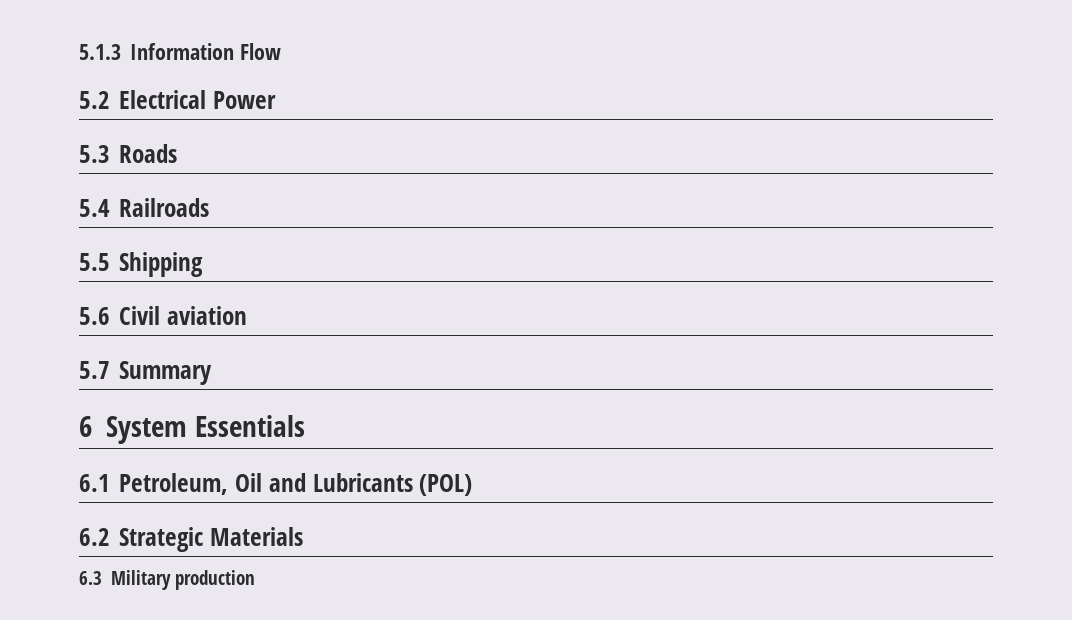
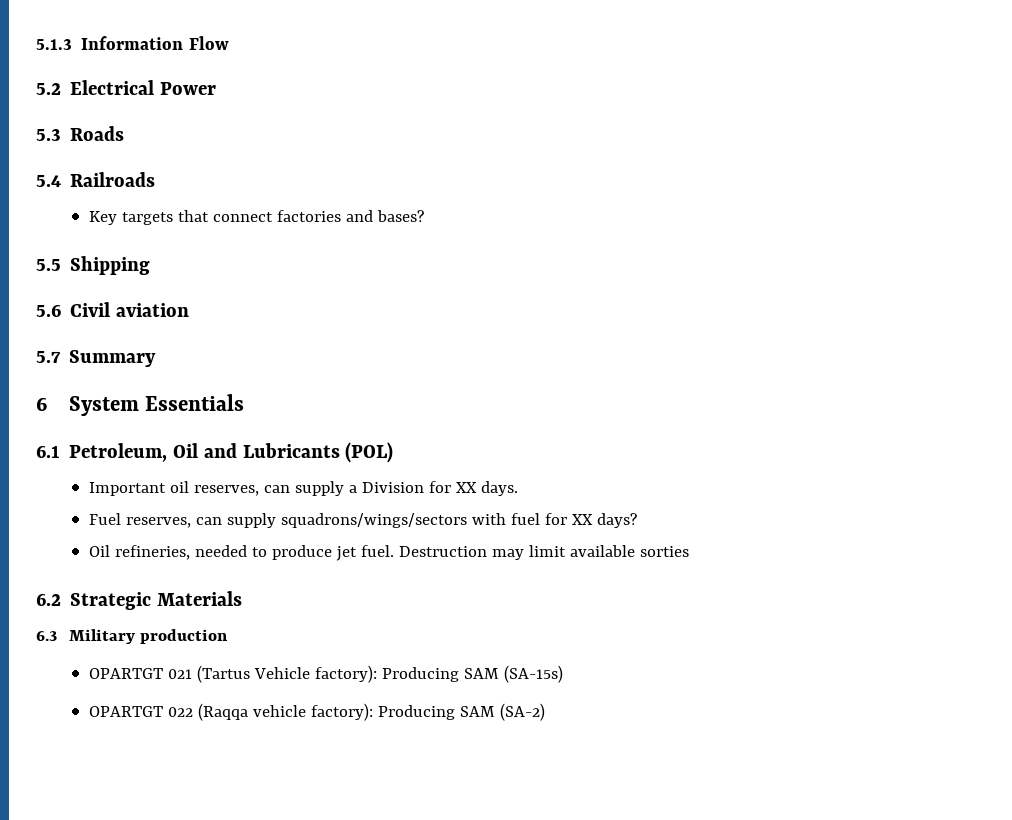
+ Key targets that connect factories and bases?
+ Important oil reserves, can supply a Division for XX days.
+ Fuel reserves, can supply squadrons/wings/sectors with fuel for XX days?
+ Oil refineries, needed to produce jet fuel. Destruction may limit available sorties
+ OPARTGT 021 (Tartus Vehicle factory): Producing SAM (SA-15s)
+ OPARTGT 022 (Raqqa vehicle factory): Producing SAM (SA-2)

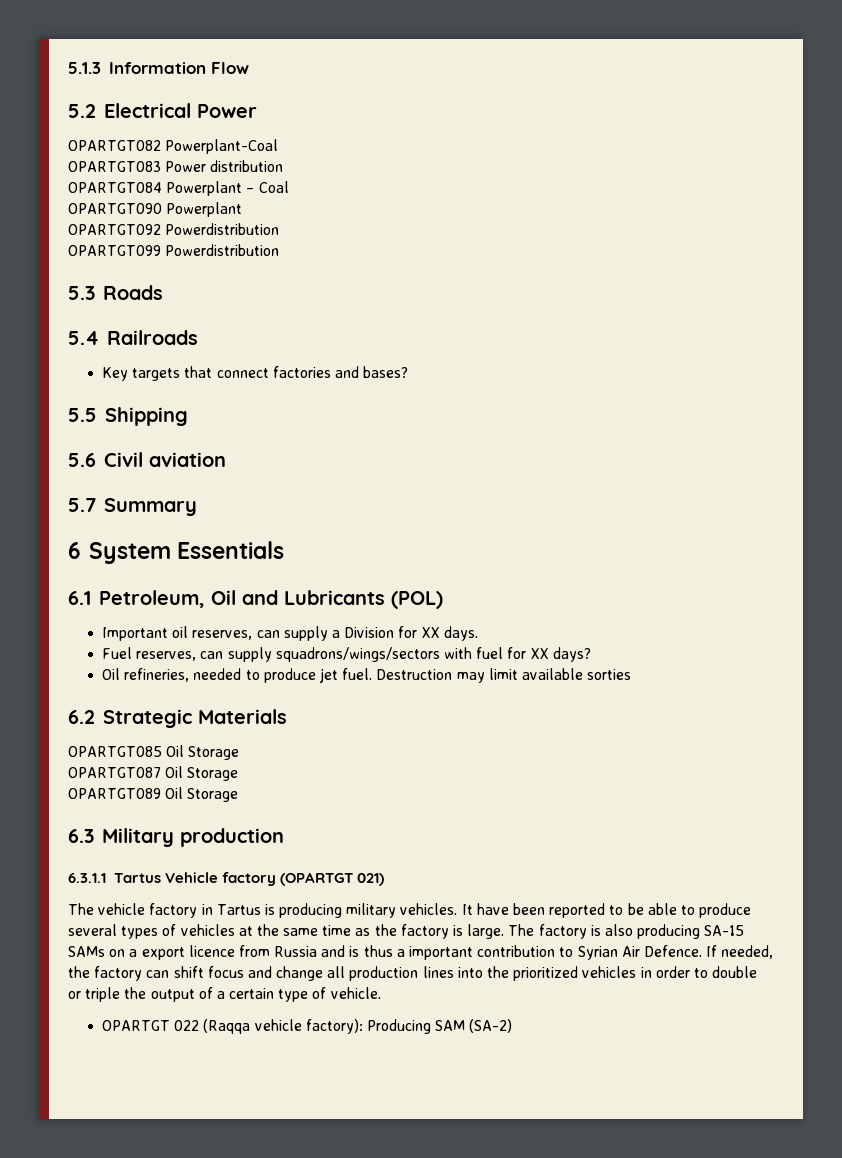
+ OPARTGT082 Powerplant-Coal
+ OPARTGT083 Power distribution
+ OPARTGT084 Powerplant – Coal
+ OPARTGT090 Powerplant
+ OPARTGT092 Powerdistribution
+ OPARTGT099 Powerdistribution
+ OPARTGT085 Oil Storage
+ OPARTGT087 Oil Storage
+ OPARTGT089 Oil Storage
  6.3 Military production
- OPARTGT 021 (Tartus Vehicle factory): Producing SAM (SA-15s)
+ 6.3.1.1 Tartus Vehicle factory (OPARTGT 021)
+ The vehicle factory in Tartus is producing military vehicles. It have been reported to be able to produce several types of vehicles at the same time as the factory is large. The factory is also producing SA-15 SAMs on a export licence from Russia and is thus a important contribution to Syrian Air Defence. If needed, the factory can shift focus and change all production lines into the prioritized vehicles in order to double or triple the output of a certain type of vehicle.

